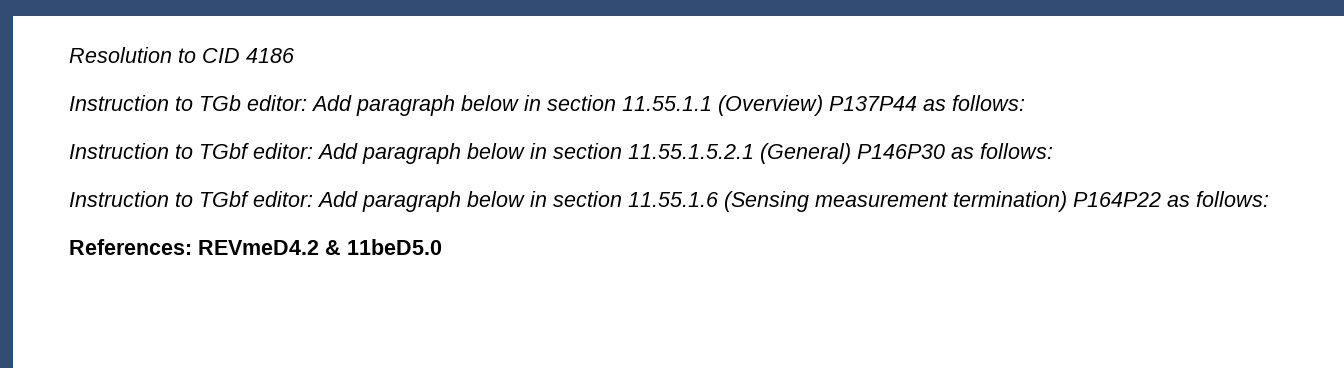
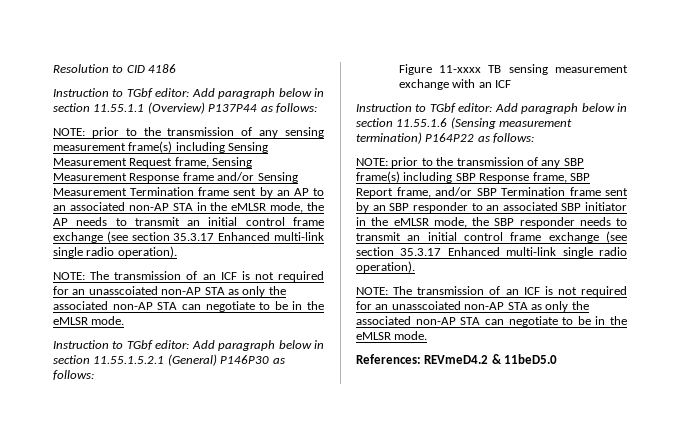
- Instruction to TGb editor: Add paragraph below in section 11.55.1.1 (Overview) P137P44 as follows:
+ Instruction to TGbf editor: Add paragraph below in section 11.55.1.1 (Overview) P137P44 as follows:
+ NOTE: prior to the transmission of any sensing measurement frame(s) including Sensing Measurement Request frame, Sensing Measurement Response frame and/or Sensing Measurement Termination frame sent by an AP to an associated non-AP STA in the eMLSR mode, the AP needs to transmit an initial control frame exchange (see section 35.3.17 Enhanced multi-link single radio operation).
+ NOTE: The transmission of an ICF is not required for an unasscoiated non-AP STA as only the associated non-AP STA can negotiate to be in the eMLSR mode.
+ Figure 11-xxxx TB sensing measurement exchange with an ICF
+ NOTE: prior to the transmission of any SBP frame(s) including SBP Response frame, SBP Report frame, and/or SBP Termination frame sent by an SBP responder to an associated SBP initiator in the eMLSR mode, the SBP responder needs to transmit an initial control frame exchange (see section 35.3.17 Enhanced multi-link single radio operation).
+ NOTE: The transmission of an ICF is not required for an unasscoiated non-AP STA as only the associated non-AP STA can negotiate to be in the eMLSR mode.

